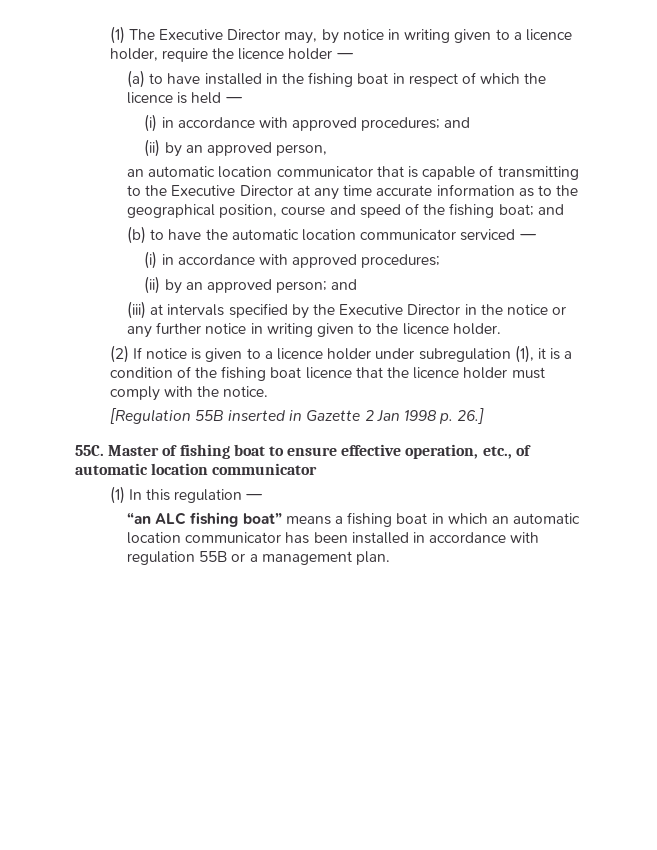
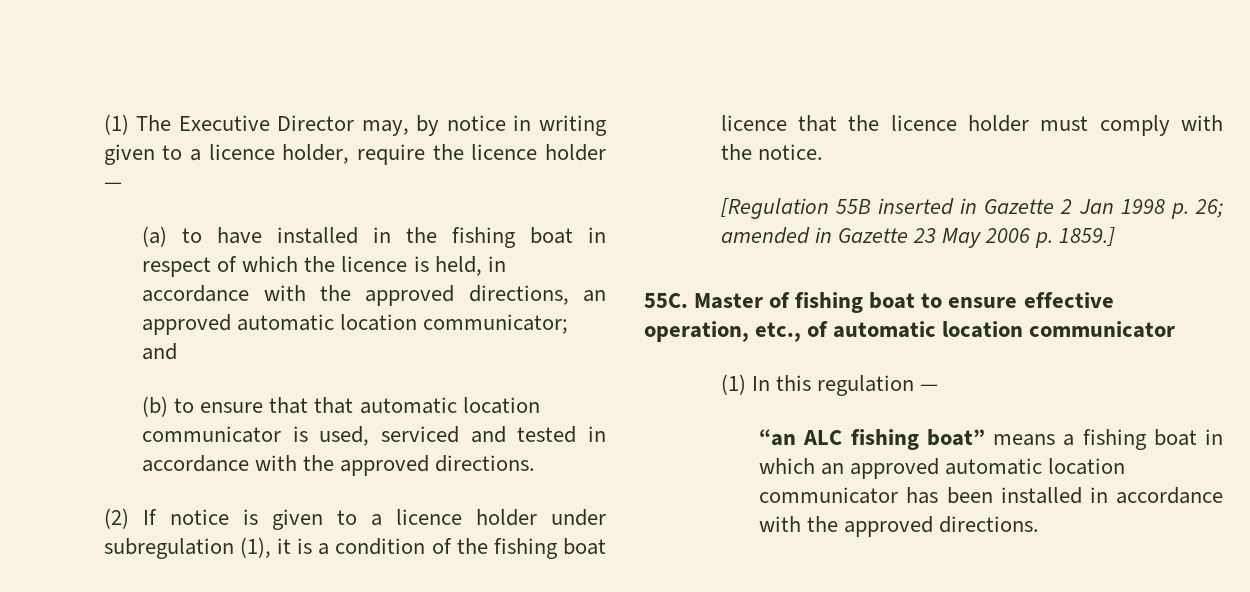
- (a) to have installed in the fishing boat in respect of which the licence is held —
- (i) in accordance with approved procedures; and
- (ii) by an approved person,
- an automatic location communicator that is capable of transmitting to the Executive Director at any time accurate information as to the geographical position, course and speed of the fishing boat; and
- (b) to have the automatic location communicator serviced —
- (i) in accordance with approved procedures;
- (ii) by an approved person; and
- (iii) at intervals specified by the Executive Director in the notice or any further notice in writing given to the licence holder.
+ (a) to have installed in the fishing boat in respect of which the licence is held, in accordance with the approved directions, an approved automatic location communicator; and
+ (b) to ensure that that automatic location communicator is used, serviced and tested in accordance with the approved directions.
- [Regulation 55B inserted in Gazette 2 Jan 1998 p. 26.]
+ [Regulation 55B inserted in Gazette 2 Jan 1998 p. 26; amended in Gazette 23 May 2006 p. 1859.]
- “an ALC fishing boat” means a fishing boat in which an automatic location communicator has been installed in accordance with regulation 55B or a management plan.
+ “an ALC fishing boat” means a fishing boat in which an approved automatic location communicator has been installed in accordance with the approved directions.

